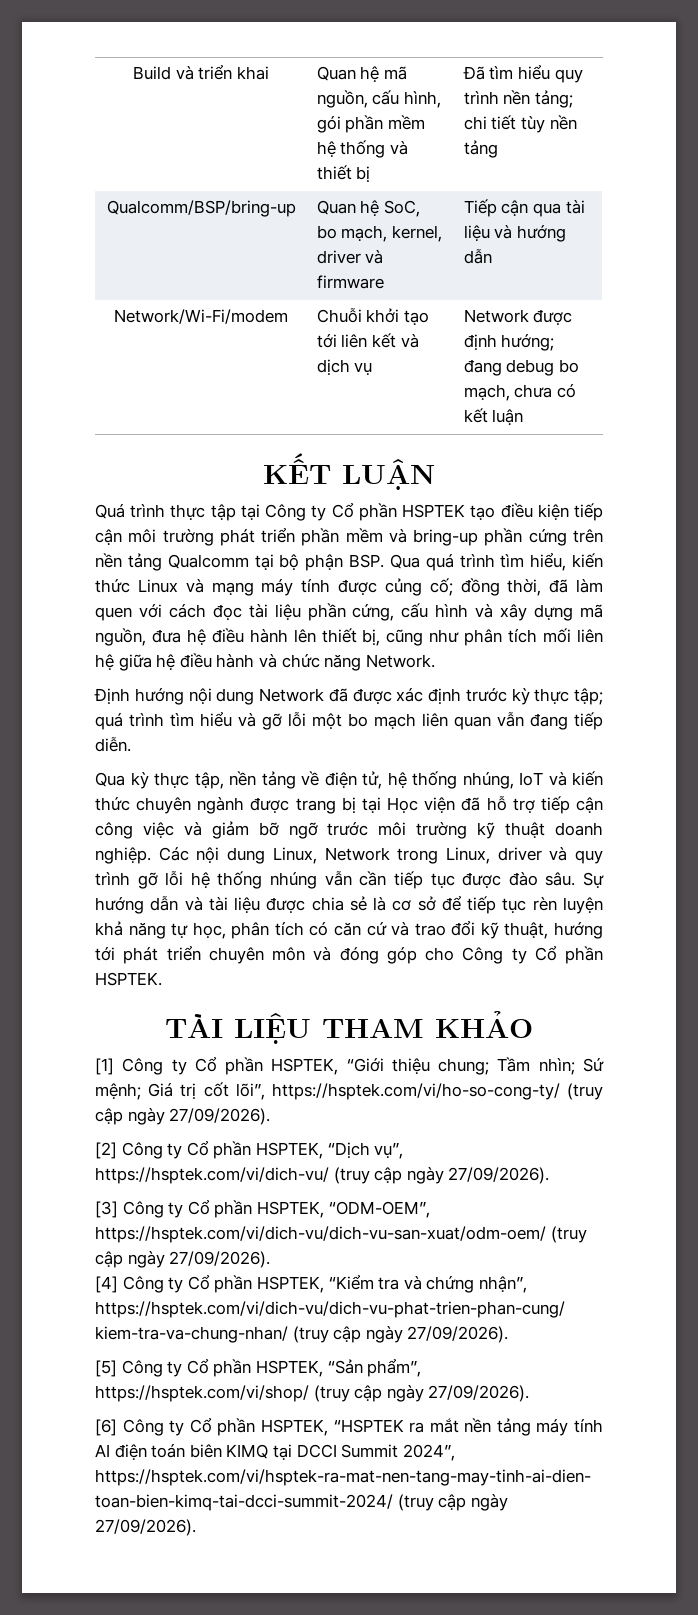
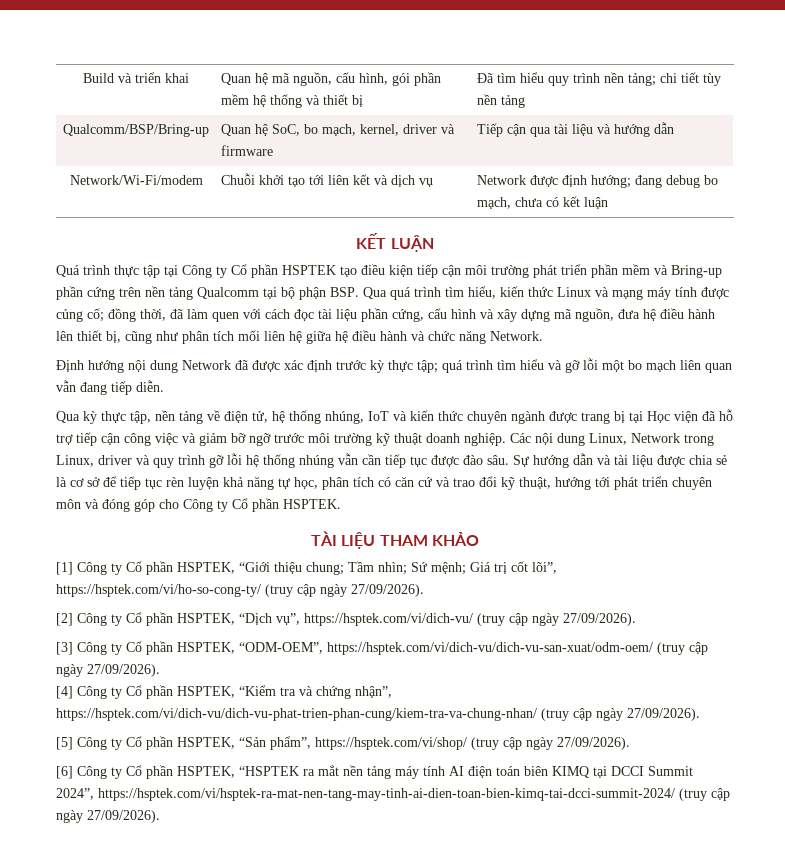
- Qualcomm/BSP/bring-up | Quan hệ SoC, bo mạch, kernel, driver và firmware | Tiếp cận qua tài liệu và hướng dẫn
+ Qualcomm/BSP/Bring-up | Quan hệ SoC, bo mạch, kernel, driver và firmware | Tiếp cận qua tài liệu và hướng dẫn
- Quá trình thực tập tại Công ty Cổ phần HSPTEK tạo điều kiện tiếp cận môi trường phát triển phần mềm và bring-up phần cứng trên nền tảng Qualcomm tại bộ phận BSP. Qua quá trình tìm hiểu, kiến thức Linux và mạng máy tính được củng cố;
+ Quá trình thực tập tại Công ty Cổ phần HSPTEK tạo điều kiện tiếp cận môi trường phát triển phần mềm và Bring-up phần cứng trên nền tảng Qualcomm tại bộ phận BSP. Qua quá trình tìm hiểu, kiến thức Linux và mạng máy tính được củng cố;

